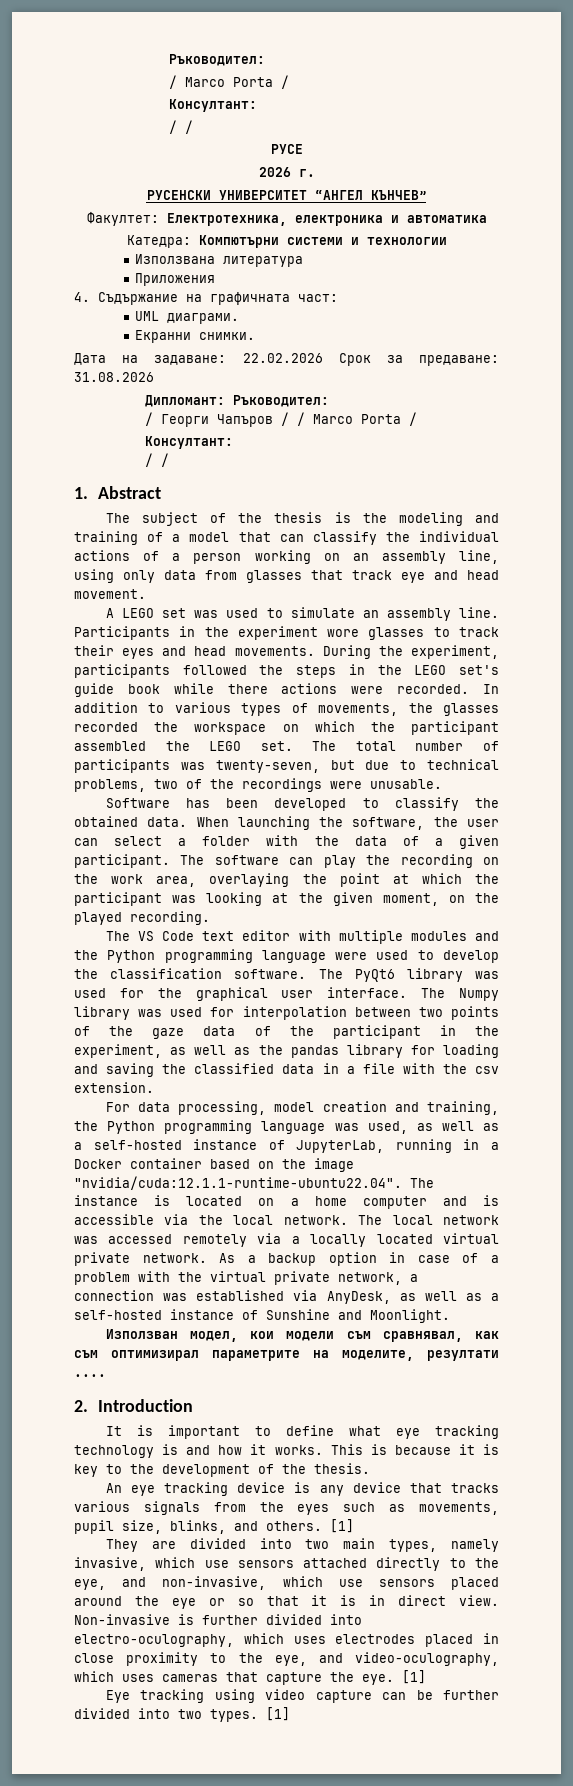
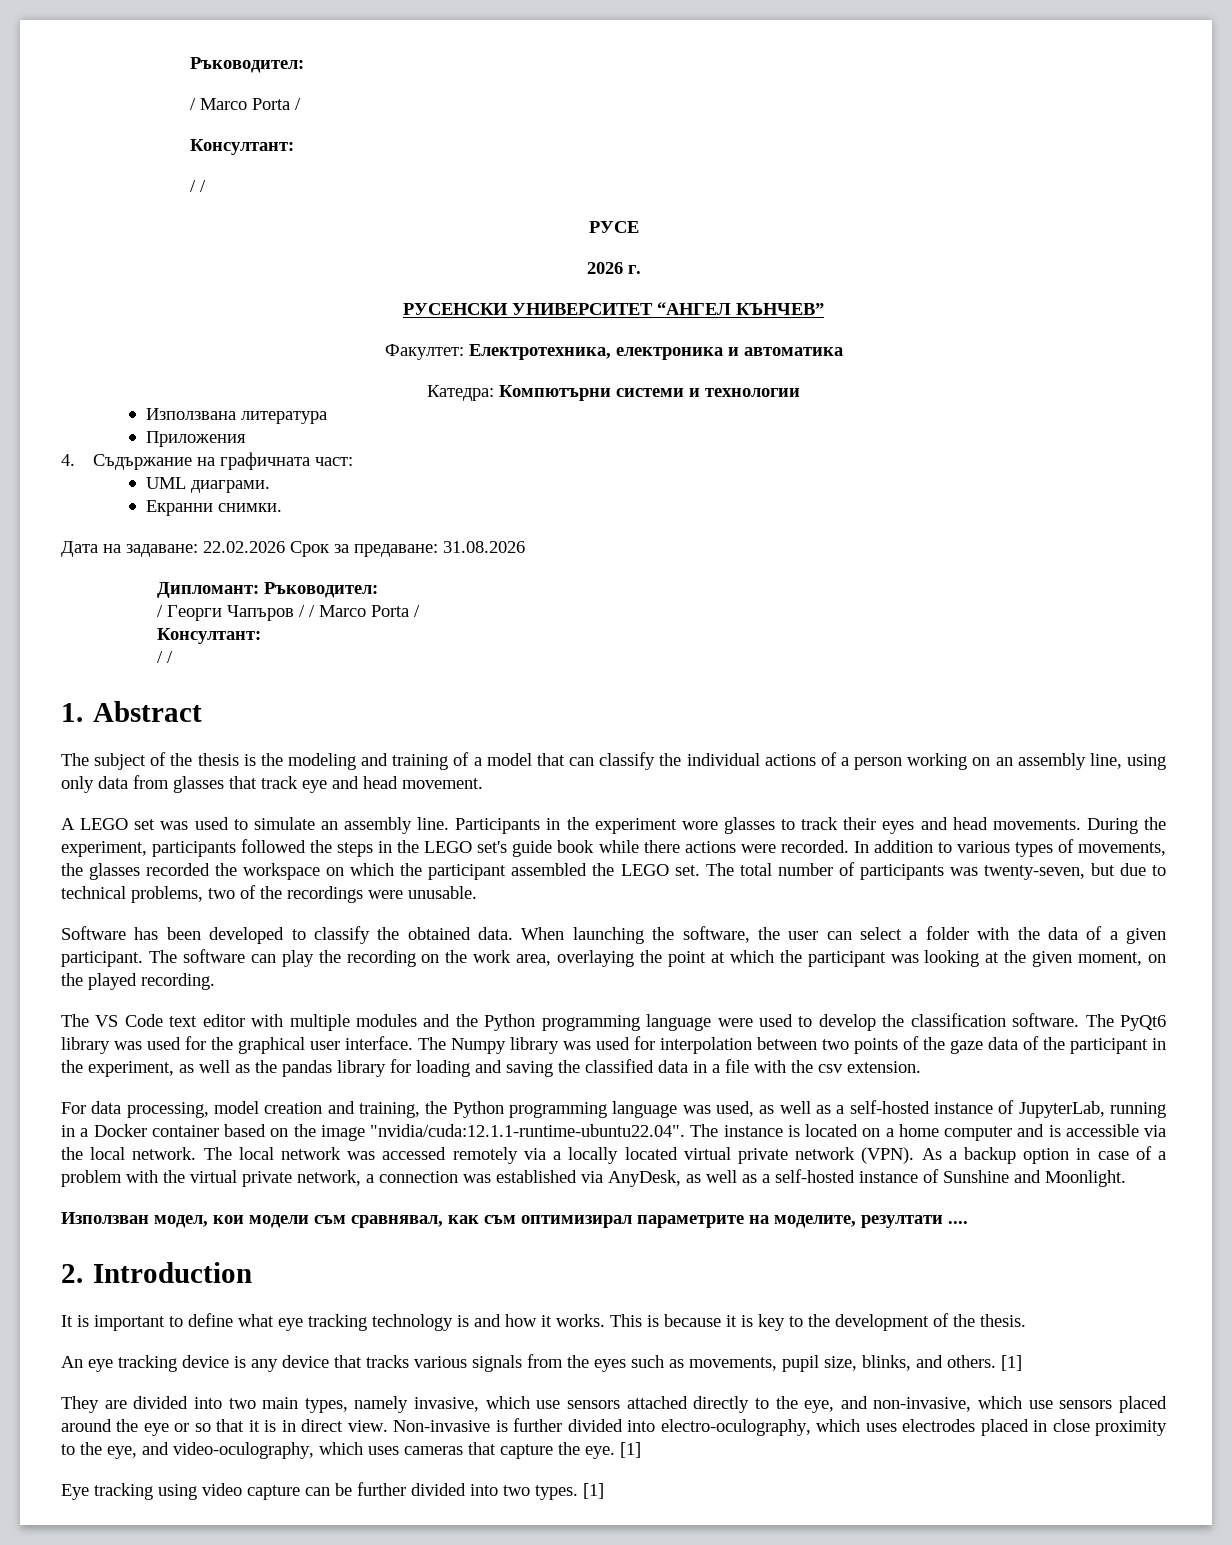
- The local network was accessed remotely via a locally located virtual private network.
+ The local network was accessed remotely via a locally located virtual private network (VPN).

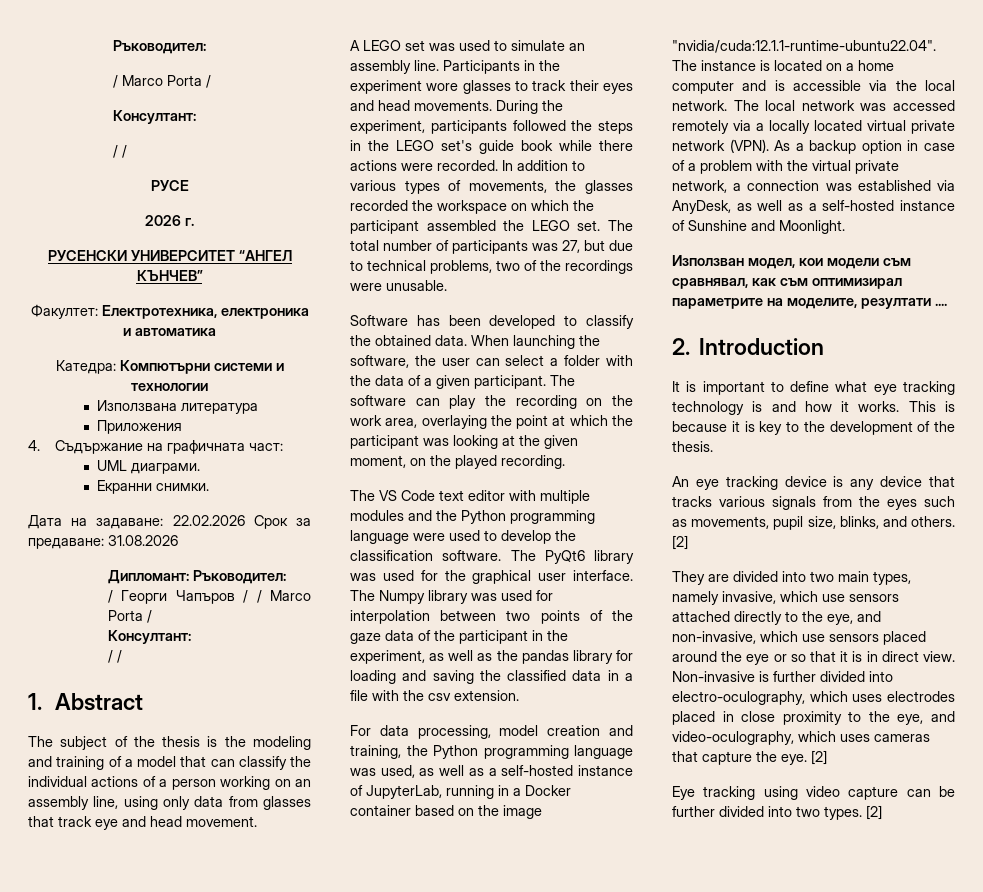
- The total number of participants was twenty-seven, but due to technical problems, two of the recordings were unusable.
+ The total number of participants was 27, but due to technical problems, two of the recordings were unusable.
- An eye tracking device is any device that tracks various signals from the eyes such as movements, pupil size, blinks, and others. [1]
+ An eye tracking device is any device that tracks various signals from the eyes such as movements, pupil size, blinks, and others. [2]
- Non-invasive is further divided into electro-oculography, which uses electrodes placed in close proximity to the eye, and video-oculography, which uses cameras that capture the eye. [1]
+ Non-invasive is further divided into electro-oculography, which uses electrodes placed in close proximity to the eye, and video-oculography, which uses cameras that capture the eye. [2]
- Eye tracking using video capture can be further divided into two types. [1]
+ Eye tracking using video capture can be further divided into two types. [2]

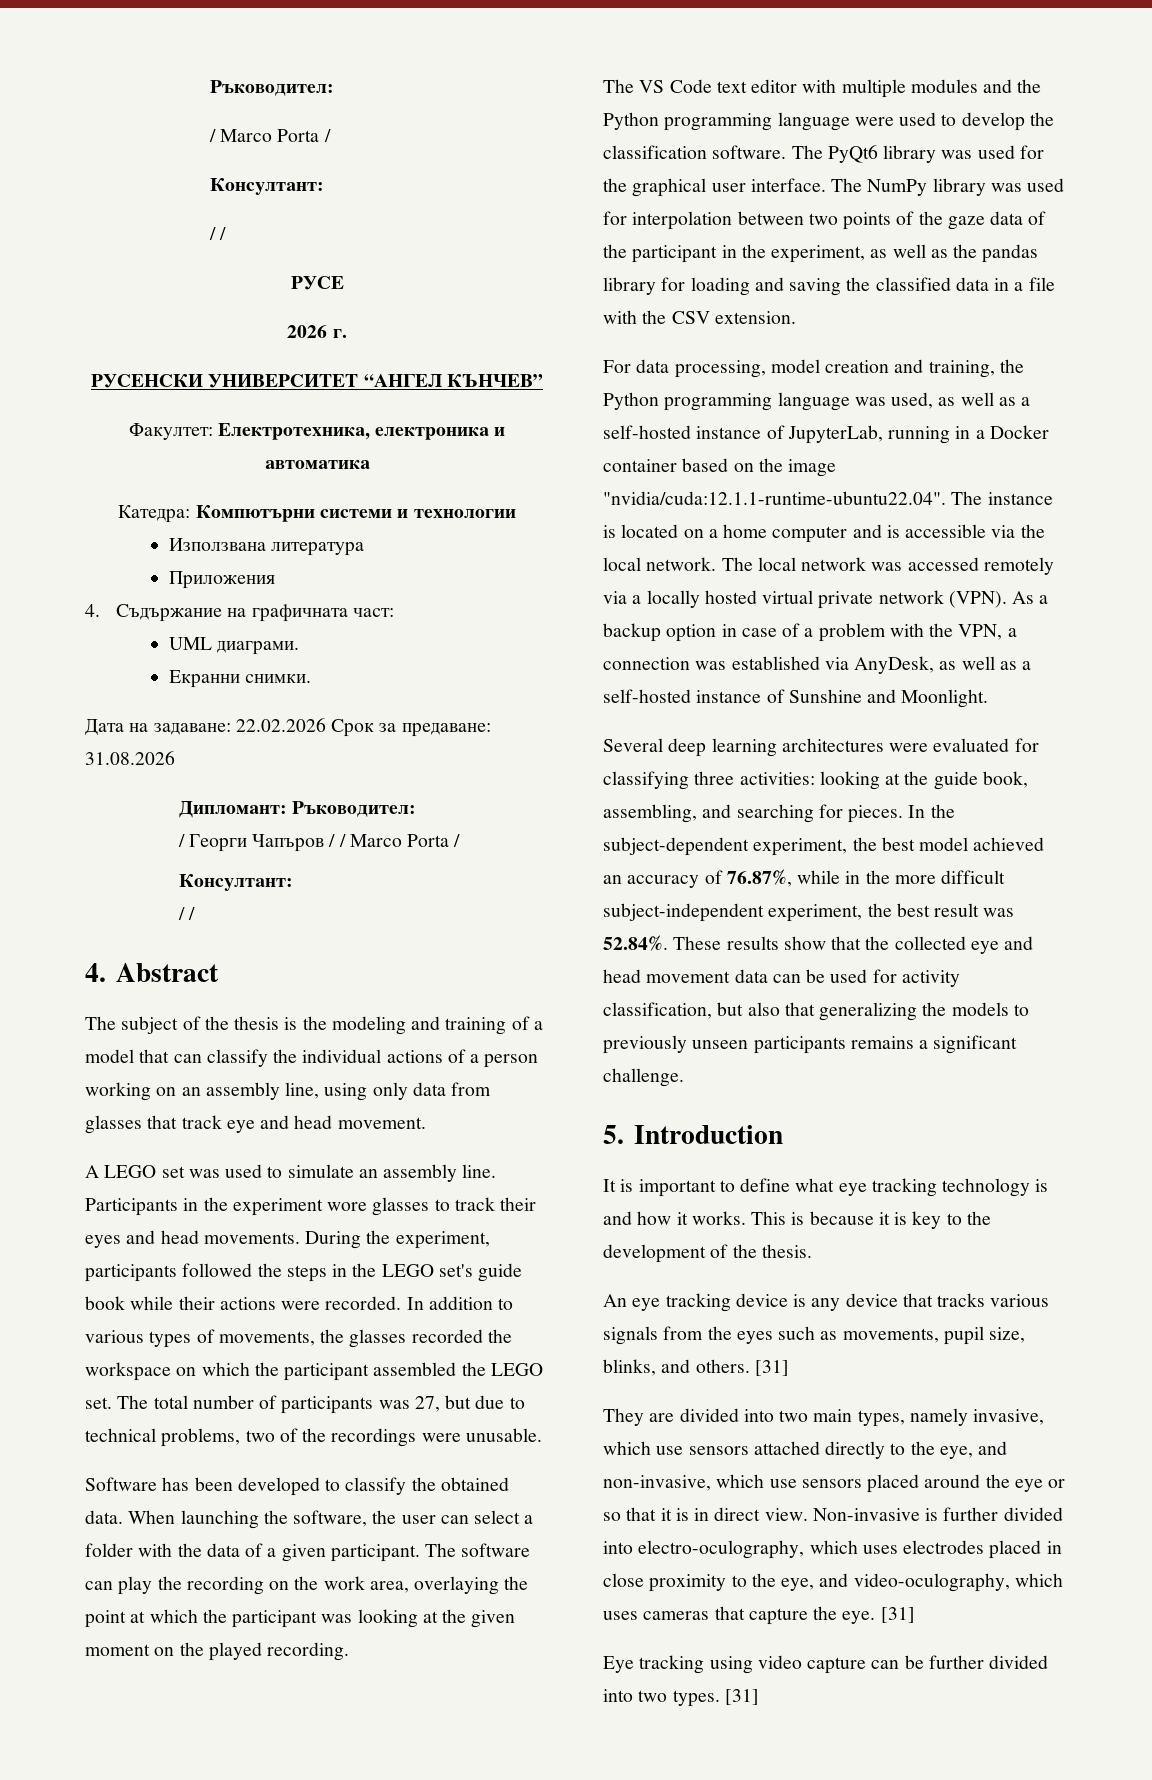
- 1. Abstract
+ 4. Abstract
- During the experiment, participants followed the steps in the LEGO set's guide book while there actions were recorded.
+ During the experiment, participants followed the steps in the LEGO set's guide book while their actions were recorded.
- The software can play the recording on the work area, overlaying the point at which the participant was looking at the given moment, on the played recording.
+ The software can play the recording on the work area, overlaying the point at which the participant was looking at the given moment on the played recording.
- The Numpy library was used for interpolation between two points of the gaze data of the participant in the experiment, as well as the pandas library for loading and saving the classified data in a file with the csv extension.
+ The NumPy library was used for interpolation between two points of the gaze data of the participant in the experiment, as well as the pandas library for loading and saving the classified data in a file with the CSV extension.
- The local network was accessed remotely via a locally located virtual private network (VPN).
+ The local network was accessed remotely via a locally hosted virtual private network (VPN).
- As a backup option in case of a problem with the virtual private network, a connection was established via AnyDesk, as well as a self-hosted instance of Sunshine and Moonlight.
+ As a backup option in case of a problem with the VPN, a connection was established via AnyDesk, as well as a self-hosted instance of Sunshine and Moonlight.
- Използван модел, кои модели съм сравнявал, как съм оптимизирал параметрите на моделите, резултати ....
- 2. Introduction
+ Several deep learning architectures were evaluated for classifying three activities: looking at the guide book, assembling, and searching for pieces. In the subject-dependent experiment, the best model achieved an accuracy of 76.87%, while in the more difficult subject-independent experiment, the best result was 52.84%. These results show that the collected eye and head movement data can be used for activity classification, but also that generalizing the models to previously unseen participants remains a significant challenge.
+ 5. Introduction
- An eye tracking device is any device that tracks various signals from the eyes such as movements, pupil size, blinks, and others. [2]
+ An eye tracking device is any device that tracks various signals from the eyes such as movements, pupil size, blinks, and others. [31]
- Non-invasive is further divided into electro-oculography, which uses electrodes placed in close proximity to the eye, and video-oculography, which uses cameras that capture the eye. [2]
+ Non-invasive is further divided into electro-oculography, which uses electrodes placed in close proximity to the eye, and video-oculography, which uses cameras that capture the eye. [31]
- Eye tracking using video capture can be further divided into two types. [2]
+ Eye tracking using video capture can be further divided into two types. [31]

